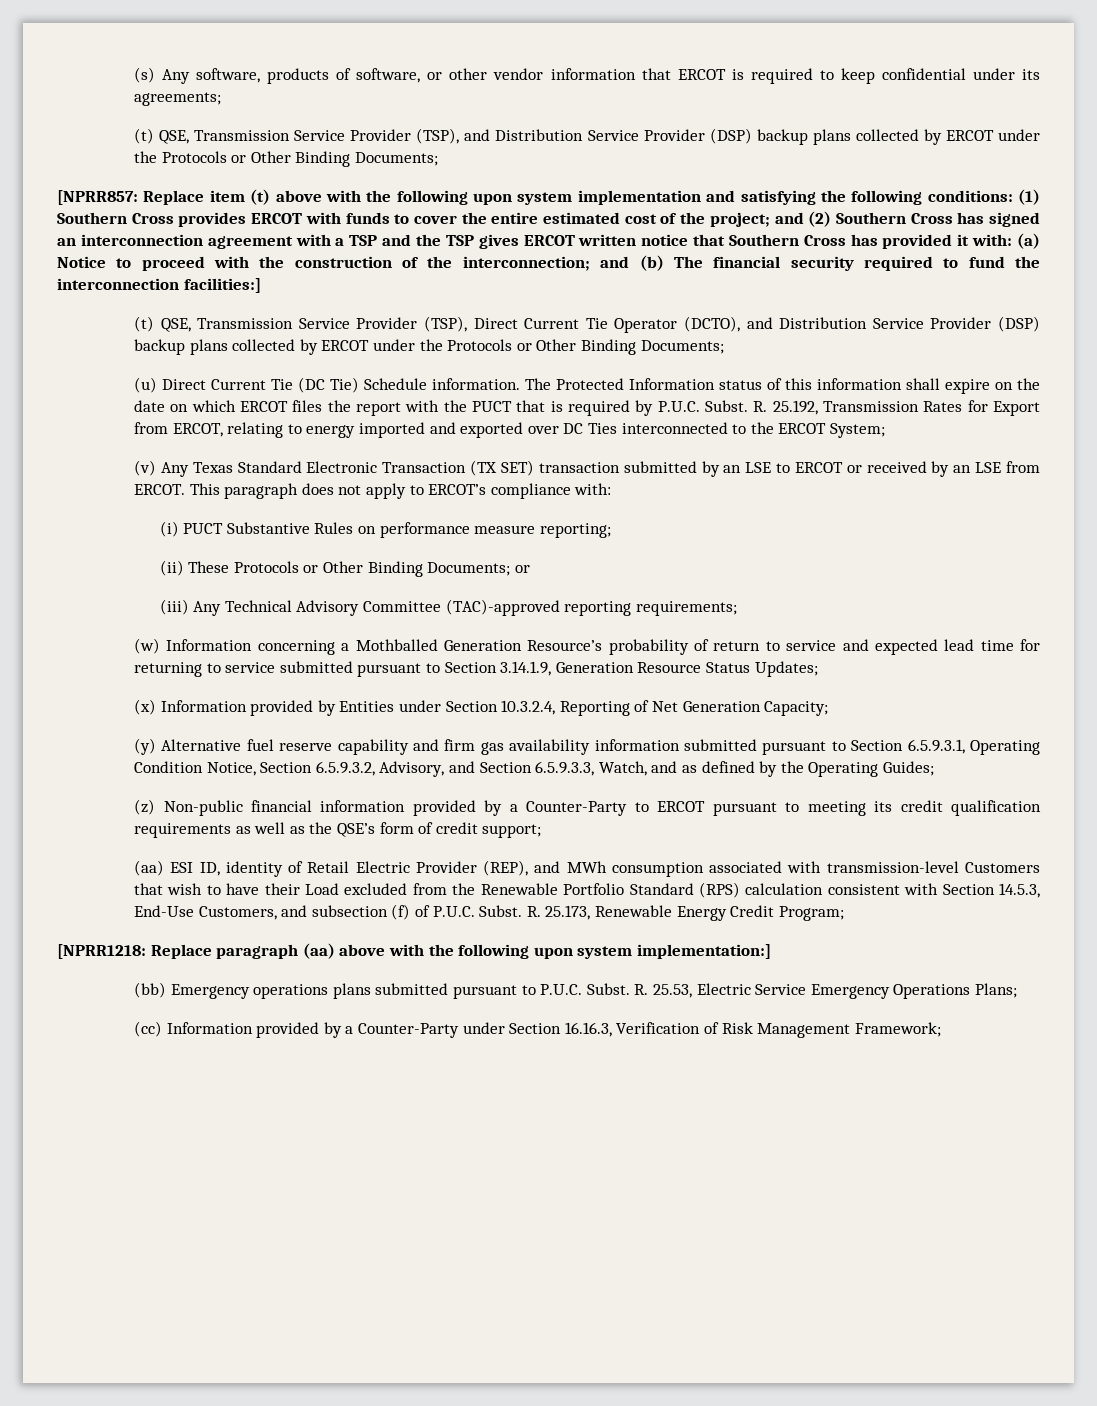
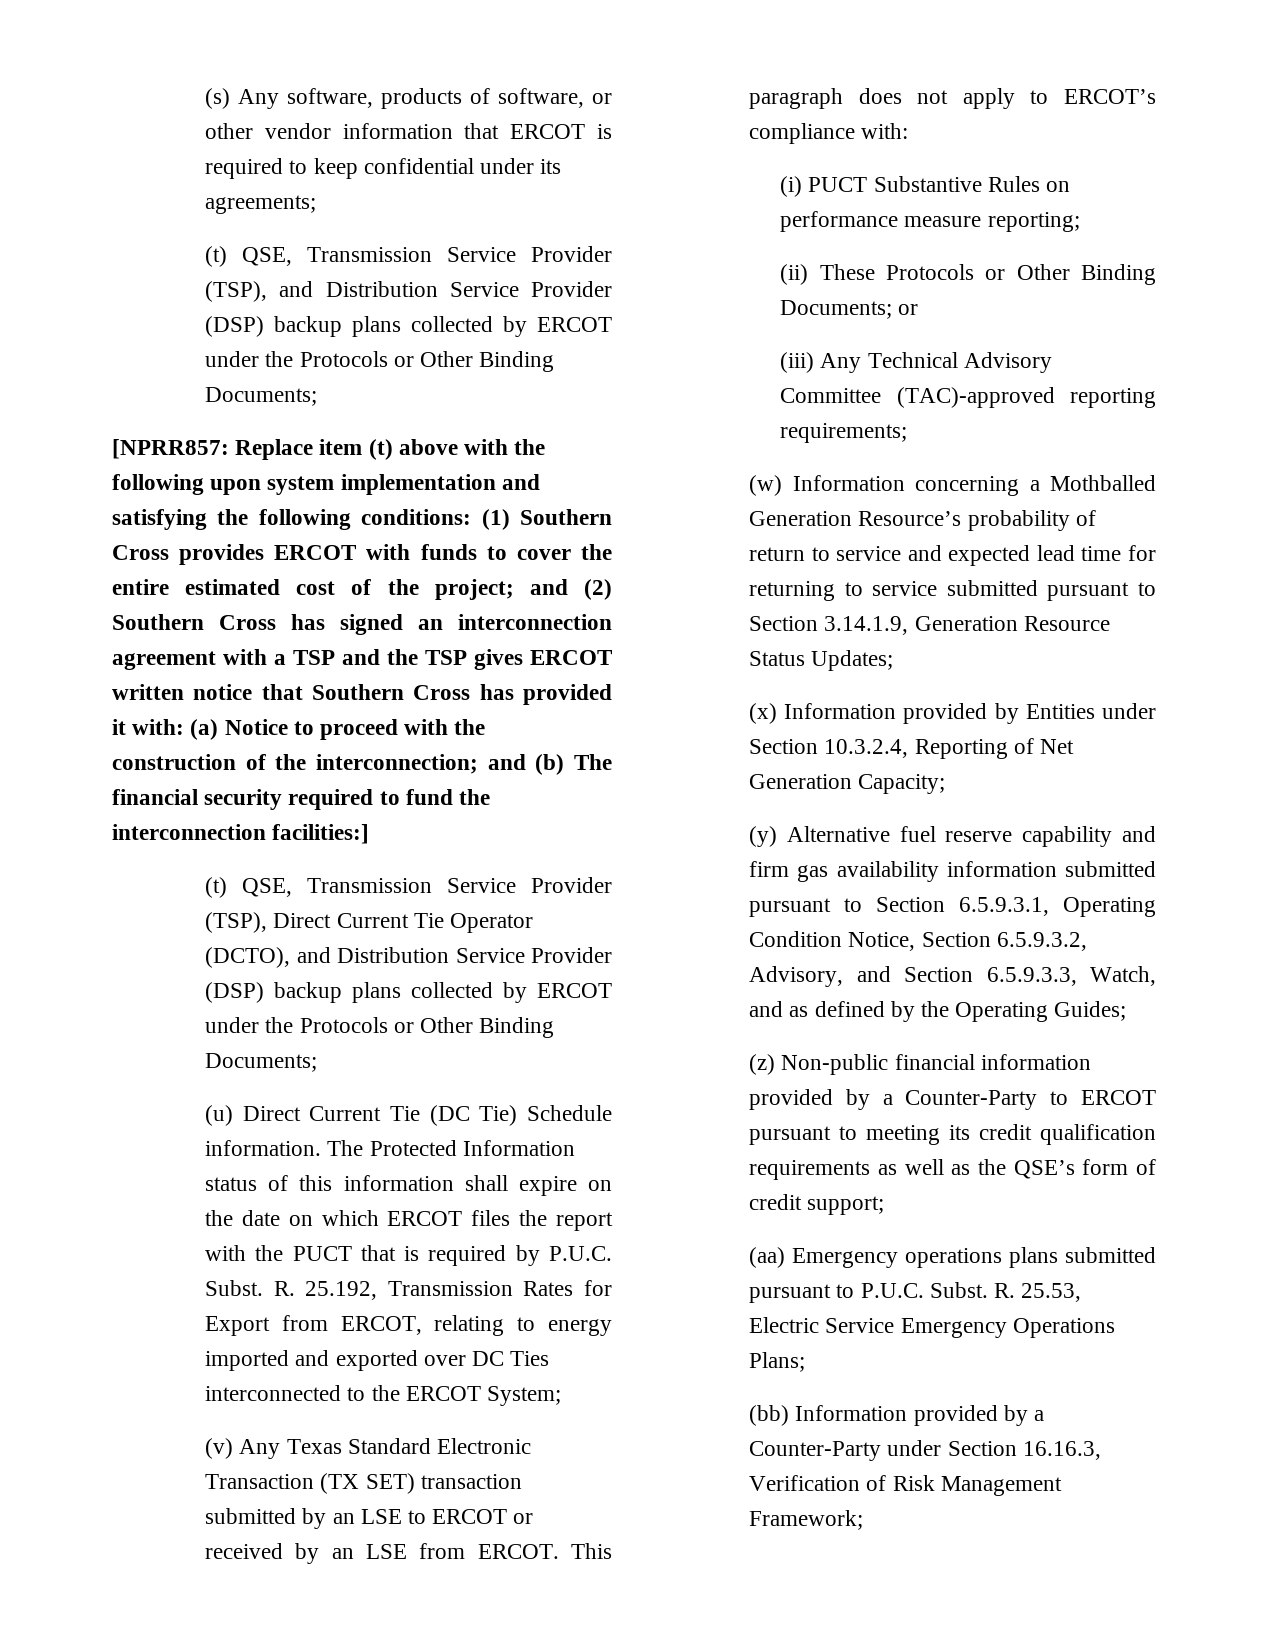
- (aa) ESI ID, identity of Retail Electric Provider (REP), and MWh consumption associated with transmission-level Customers that wish to have their Load excluded from the Renewable Portfolio Standard (RPS) calculation consistent with Section 14.5.3, End-Use Customers, and subsection (f) of P.U.C. Subst. R. 25.173, Renewable Energy Credit Program;
- [NPRR1218: Replace paragraph (aa) above with the following upon system implementation:]
- (bb) Emergency operations plans submitted pursuant to P.U.C. Subst.
+ (aa) Emergency operations plans submitted pursuant to P.U.C. Subst.
- (cc) Information provided by a Counter-Party under Section 16.16.3, Verification of Risk Management Framework;
+ (bb) Information provided by a Counter-Party under Section 16.16.3, Verification of Risk Management Framework;

